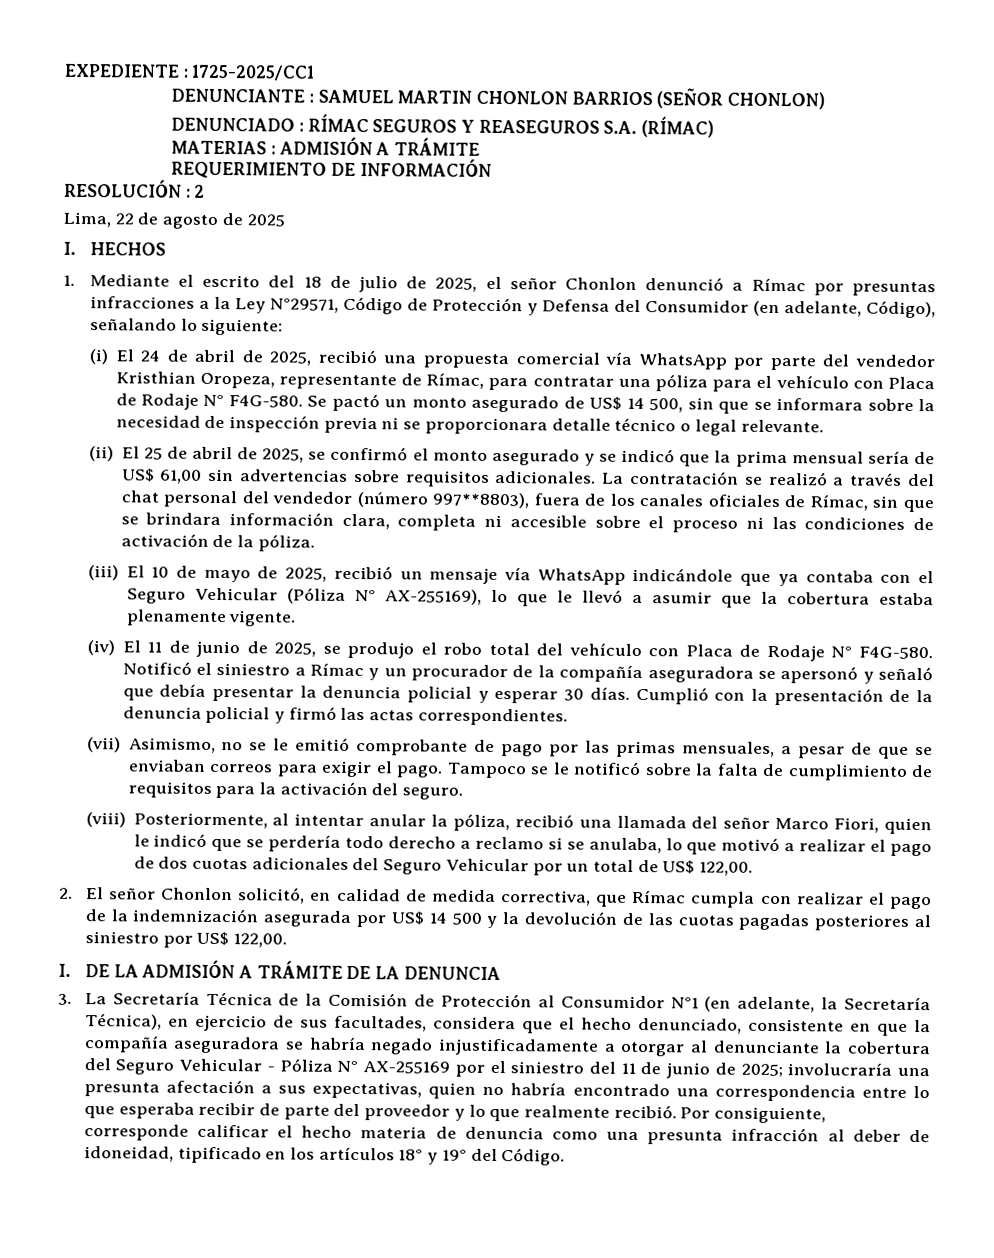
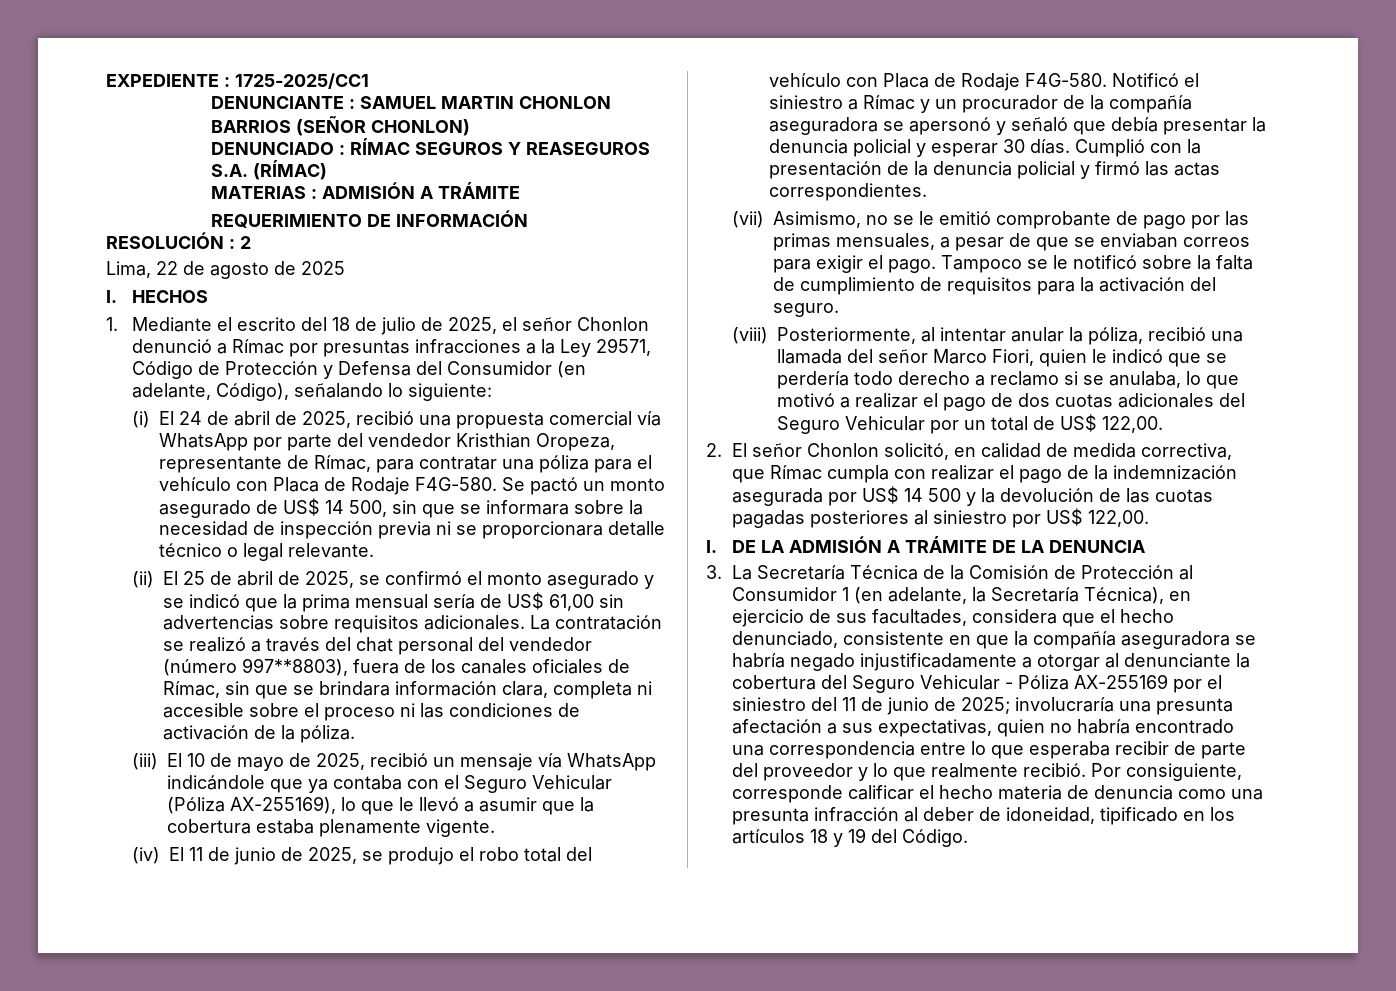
- 1. Mediante el escrito del 18 de julio de 2025, el señor Chonlon denunció a Rímac por presuntas infracciones a la Ley N°29571, Código de Protección y Defensa del Consumidor (en adelante, Código), señalando lo siguiente:
+ 1. Mediante el escrito del 18 de julio de 2025, el señor Chonlon denunció a Rímac por presuntas infracciones a la Ley 29571, Código de Protección y Defensa del Consumidor (en adelante, Código), señalando lo siguiente:
- (i) El 24 de abril de 2025, recibió una propuesta comercial vía WhatsApp por parte del vendedor Kristhian Oropeza, representante de Rímac, para contratar una póliza para el vehículo con Placa de Rodaje N° F4G-580.
+ (i) El 24 de abril de 2025, recibió una propuesta comercial vía WhatsApp por parte del vendedor Kristhian Oropeza, representante de Rímac, para contratar una póliza para el vehículo con Placa de Rodaje F4G-580.
- (iii) El 10 de mayo de 2025, recibió un mensaje vía WhatsApp indicándole que ya contaba con el Seguro Vehicular (Póliza N° AX-255169), lo que le llevó a asumir que la cobertura estaba plenamente vigente.
+ (iii) El 10 de mayo de 2025, recibió un mensaje vía WhatsApp indicándole que ya contaba con el Seguro Vehicular (Póliza AX-255169), lo que le llevó a asumir que la cobertura estaba plenamente vigente.
- (iv) El 11 de junio de 2025, se produjo el robo total del vehículo con Placa de Rodaje N° F4G-580.
+ (iv) El 11 de junio de 2025, se produjo el robo total del vehículo con Placa de Rodaje F4G-580.
- 3. La Secretaría Técnica de la Comisión de Protección al Consumidor N°1 (en adelante, la Secretaría Técnica), en ejercicio de sus facultades, considera que el hecho denunciado, consistente en que la compañía aseguradora se habría negado injustificadamente a otorgar al denunciante la cobertura del Seguro Vehicular - Póliza N° AX-255169 por el siniestro del 11 de junio de 2025;
+ 3. La Secretaría Técnica de la Comisión de Protección al Consumidor 1 (en adelante, la Secretaría Técnica), en ejercicio de sus facultades, considera que el hecho denunciado, consistente en que la compañía aseguradora se habría negado injustificadamente a otorgar al denunciante la cobertura del Seguro Vehicular - Póliza AX-255169 por el siniestro del 11 de junio de 2025;
- Por consiguiente, corresponde calificar el hecho materia de denuncia como una presunta infracción al deber de idoneidad, tipificado en los artículos 18° y 19° del Código.
+ Por consiguiente, corresponde calificar el hecho materia de denuncia como una presunta infracción al deber de idoneidad, tipificado en los artículos 18 y 19 del Código.

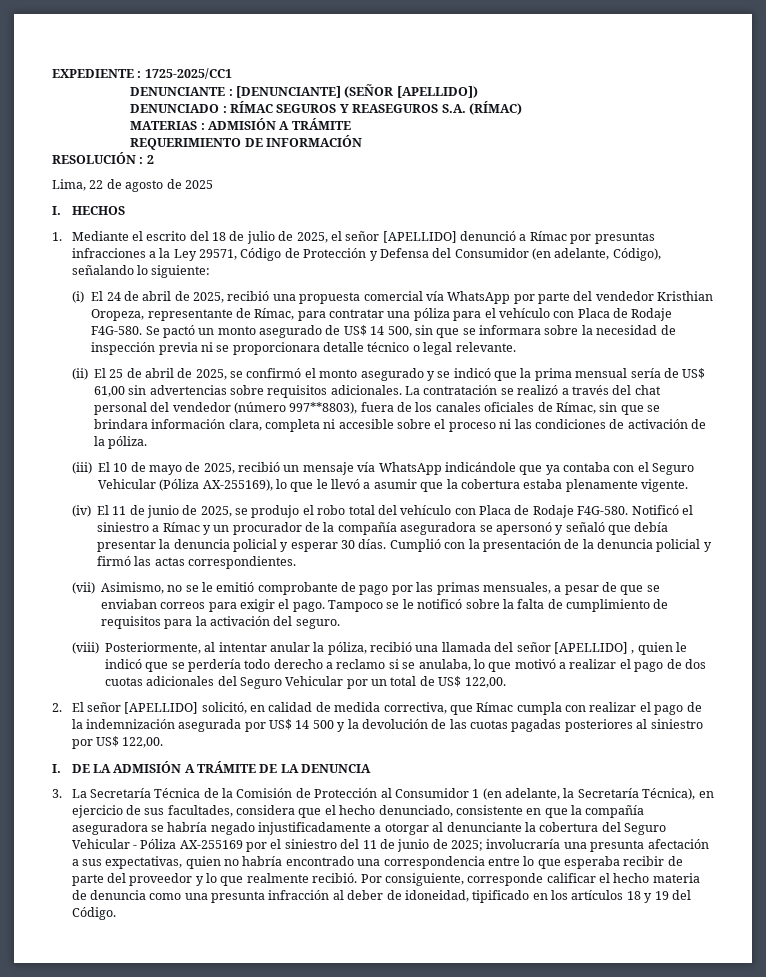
- DENUNCIANTE : SAMUEL MARTIN CHONLON BARRIOS (SEÑOR CHONLON)
+ DENUNCIANTE : [DENUNCIANTE] (SEÑOR [APELLIDO])
- 1. Mediante el escrito del 18 de julio de 2025, el señor Chonlon denunció a Rímac por presuntas infracciones a la Ley 29571, Código de Protección y Defensa del Consumidor (en adelante, Código), señalando lo siguiente:
+ 1. Mediante el escrito del 18 de julio de 2025, el señor [APELLIDO] denunció a Rímac por presuntas infracciones a la Ley 29571, Código de Protección y Defensa del Consumidor (en adelante, Código), señalando lo siguiente:
- (viii) Posteriormente, al intentar anular la póliza, recibió una llamada del señor Marco Fiori, quien le indicó que se perdería todo derecho a reclamo si se anulaba, lo que motivó a realizar el pago de dos cuotas adicionales del Seguro Vehicular por un total de US$ 122,00.
+ (viii) Posteriormente, al intentar anular la póliza, recibió una llamada del señor [APELLIDO] , quien le indicó que se perdería todo derecho a reclamo si se anulaba, lo que motivó a realizar el pago de dos cuotas adicionales del Seguro Vehicular por un total de US$ 122,00.
- 2. El señor Chonlon solicitó, en calidad de medida correctiva, que Rímac cumpla con realizar el pago de la indemnización asegurada por US$ 14 500 y la devolución de las cuotas pagadas posteriores al siniestro por US$ 122,00.
+ 2. El señor [APELLIDO] solicitó, en calidad de medida correctiva, que Rímac cumpla con realizar el pago de la indemnización asegurada por US$ 14 500 y la devolución de las cuotas pagadas posteriores al siniestro por US$ 122,00.

